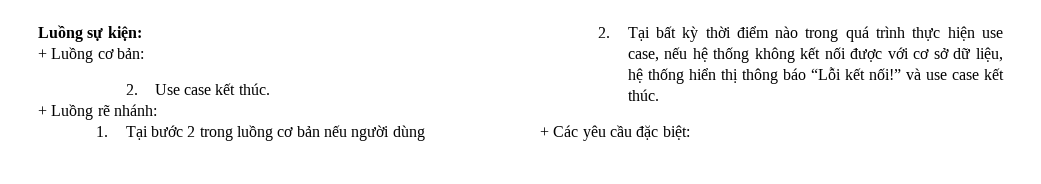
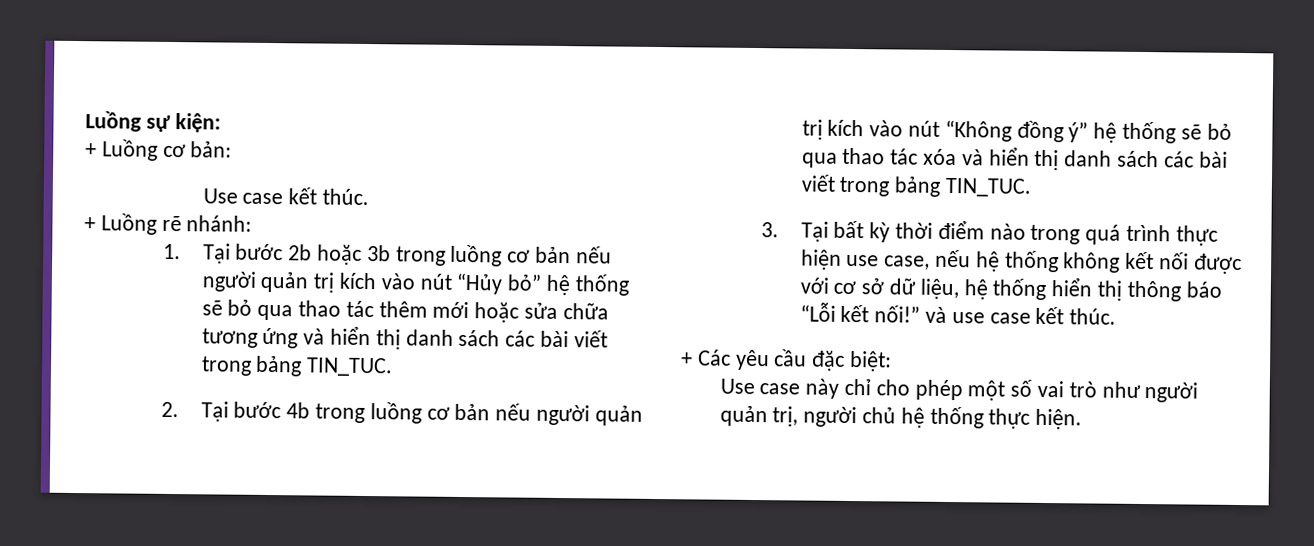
- 2. Use case kết thúc.
+ Use case kết thúc.
- 1. Tại bước 2 trong luồng cơ bản nếu người dùng
- 2. Tại bất kỳ thời điểm nào trong quá trình thực hiện use case, nếu hệ thống không kết nối được với cơ sở dữ liệu, hệ thống hiển thị thông báo “Lỗi kết nối!” và use case kết thúc.
+ 1. Tại bước 2b hoặc 3b trong luồng cơ bản nếu người quản trị kích vào nút “Hủy bỏ” hệ thống sẽ bỏ qua thao tác thêm mới hoặc sửa chữa tương ứng và hiển thị danh sách các bài viết trong bảng TIN_TUC.
+ 2. Tại bước 4b trong luồng cơ bản nếu người quản trị kích vào nút “Không đồng ý” hệ thống sẽ bỏ qua thao tác xóa và hiển thị danh sách các bài viết trong bảng TIN_TUC.
+ 3. Tại bất kỳ thời điểm nào trong quá trình thực hiện use case, nếu hệ thống không kết nối được với cơ sở dữ liệu, hệ thống hiển thị thông báo “Lỗi kết nối!” và use case kết thúc.
+ Use case này chỉ cho phép một số vai trò như người quản trị, người chủ hệ thống thực hiện.

